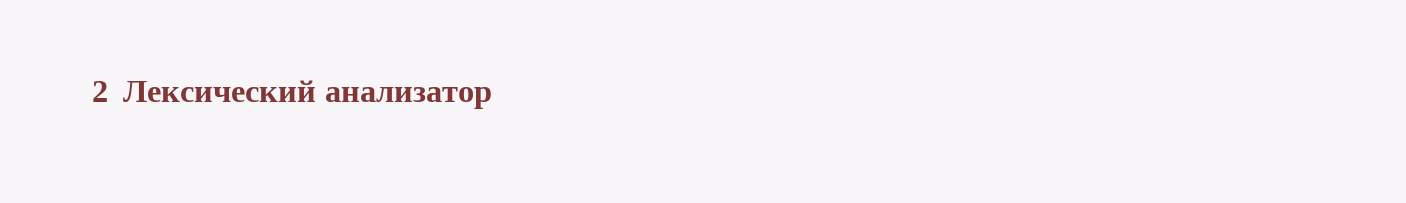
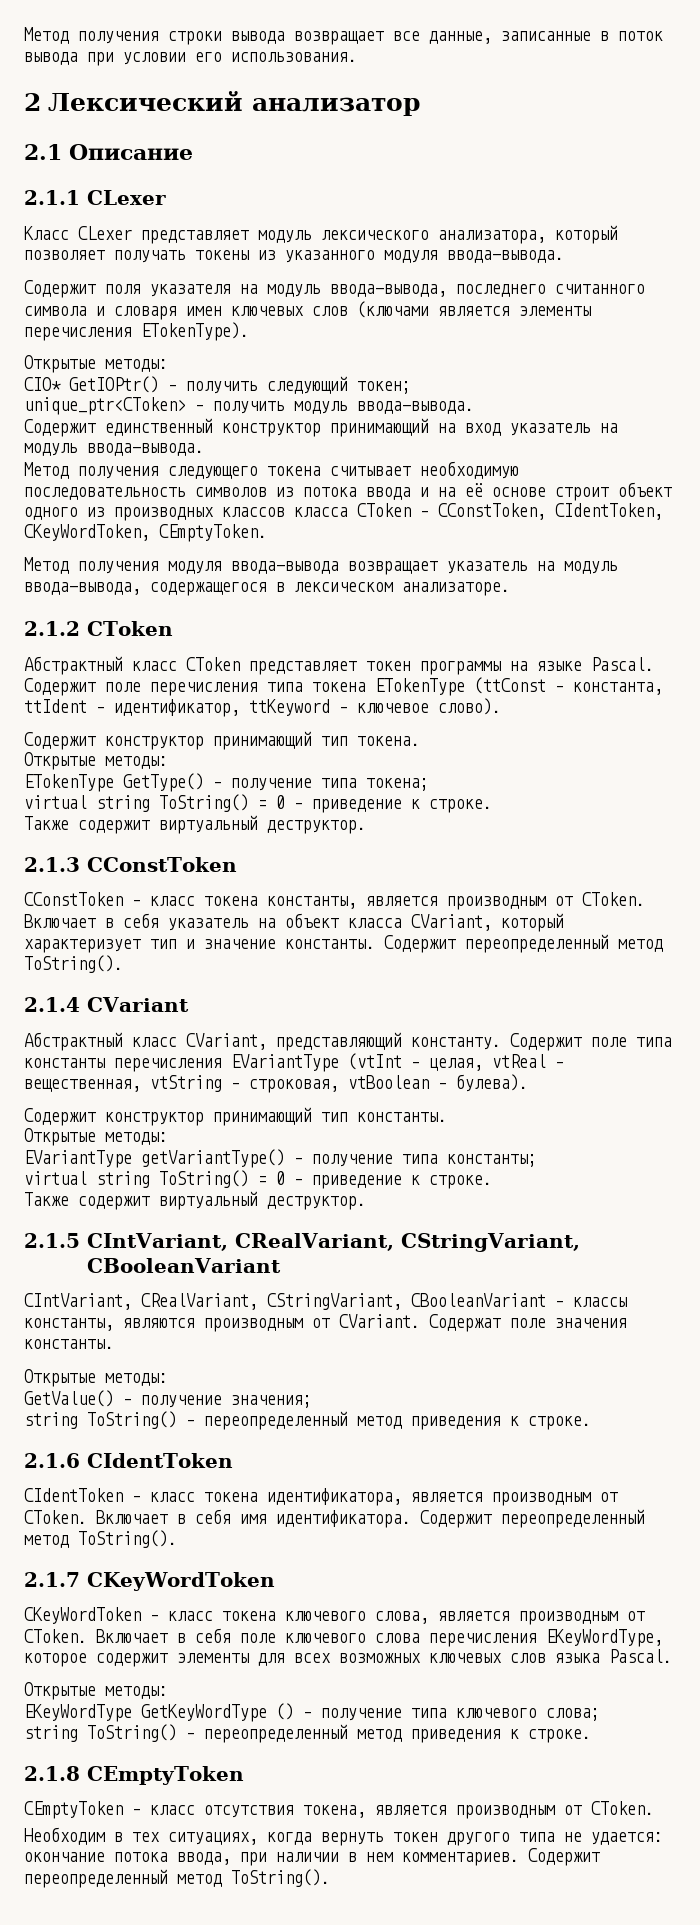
+ Метод получения строки вывода возвращает все данные, записанные в поток вывода при условии его использования.
  2 Лексический анализатор
+ 2.1 Описание
+ 2.1.1 CLexer
+ Класс CLexer представляет модуль лексического анализатора, который позволяет получать токены из указанного модуля ввода-вывода.
+ Содержит поля указателя на модуль ввода-вывода, последнего считанного символа и словаря имен ключевых слов (ключами является элементы перечисления ETokenType).
+ Открытые методы:
+ CIO* GetIOPtr() – получить следующий токен;
+ unique_ptr<CToken> – получить модуль ввода-вывода.
+ Содержит единственный конструктор принимающий на вход указатель на модуль ввода-вывода.
+ Метод получения следующего токена считывает необходимую последовательность символов из потока ввода и на её основе строит объект одного из производных классов класса CToken – CConstToken, CIdentToken, CKeyWordToken, CEmptyToken.
+ Метод получения модуля ввода-вывода возвращает указатель на модуль ввода-вывода, содержащегося в лексическом анализаторе.
+ 2.1.2 CToken
+ Абстрактный класс CToken представляет токен программы на языке Pascal. Содержит поле перечисления типа токена ETokenType (ttConst – константа, ttIdent – идентификатор, ttKeyword – ключевое слово).
+ Содержит конструктор принимающий тип токена.
+ Открытые методы:
+ ETokenType GetType() – получение типа токена;
+ virtual string ToString() = 0 – приведение к строке.
+ Также содержит виртуальный деструктор.
+ 2.1.3 CConstToken
+ CConstToken – класс токена константы, является производным от CToken. Включает в себя указатель на объект класса CVariant, который характеризует тип и значение константы. Содержит переопределенный метод ToString().
+ 2.1.4 CVariant
+ Абстрактный класс CVariant, представляющий константу. Содержит поле типа константы перечисления EVariantType (vtInt – целая, vtReal – вещественная, vtString – строковая, vtBoolean – булева).
+ Содержит конструктор принимающий тип константы.
+ Открытые методы:
+ EVariantType getVariantType() – получение типа константы;
+ virtual string ToString() = 0 – приведение к строке.
+ Также содержит виртуальный деструктор.
+ 2.1.5 CIntVariant, CRealVariant, CStringVariant, CBooleanVariant
+ CIntVariant, CRealVariant, CStringVariant, CBooleanVariant – классы константы, являются производным от CVariant. Содержат поле значения константы.
+ Открытые методы:
+ GetValue() – получение значения;
+ string ToString() – переопределенный метод приведения к строке.
+ 2.1.6 CIdentToken
+ CIdentToken – класс токена идентификатора, является производным от CToken. Включает в себя имя идентификатора. Содержит переопределенный метод ToString().
+ 2.1.7 CKeyWordToken
+ CKeyWordToken – класс токена ключевого слова, является производным от CToken. Включает в себя поле ключевого слова перечисления EKeyWordType, которое содержит элементы для всех возможных ключевых слов языка Pascal.
+ Открытые методы:
+ EKeyWordType GetKeyWordType () – получение типа ключевого слова;
+ string ToString() – переопределенный метод приведения к строке.
+ 2.1.8 CEmptyToken
+ CEmptyToken – класс отсутствия токена, является производным от CToken.
+ Необходим в тех ситуациях, когда вернуть токен другого типа не удается: окончание потока ввода, при наличии в нем комментариев. Содержит переопределенный метод ToString().

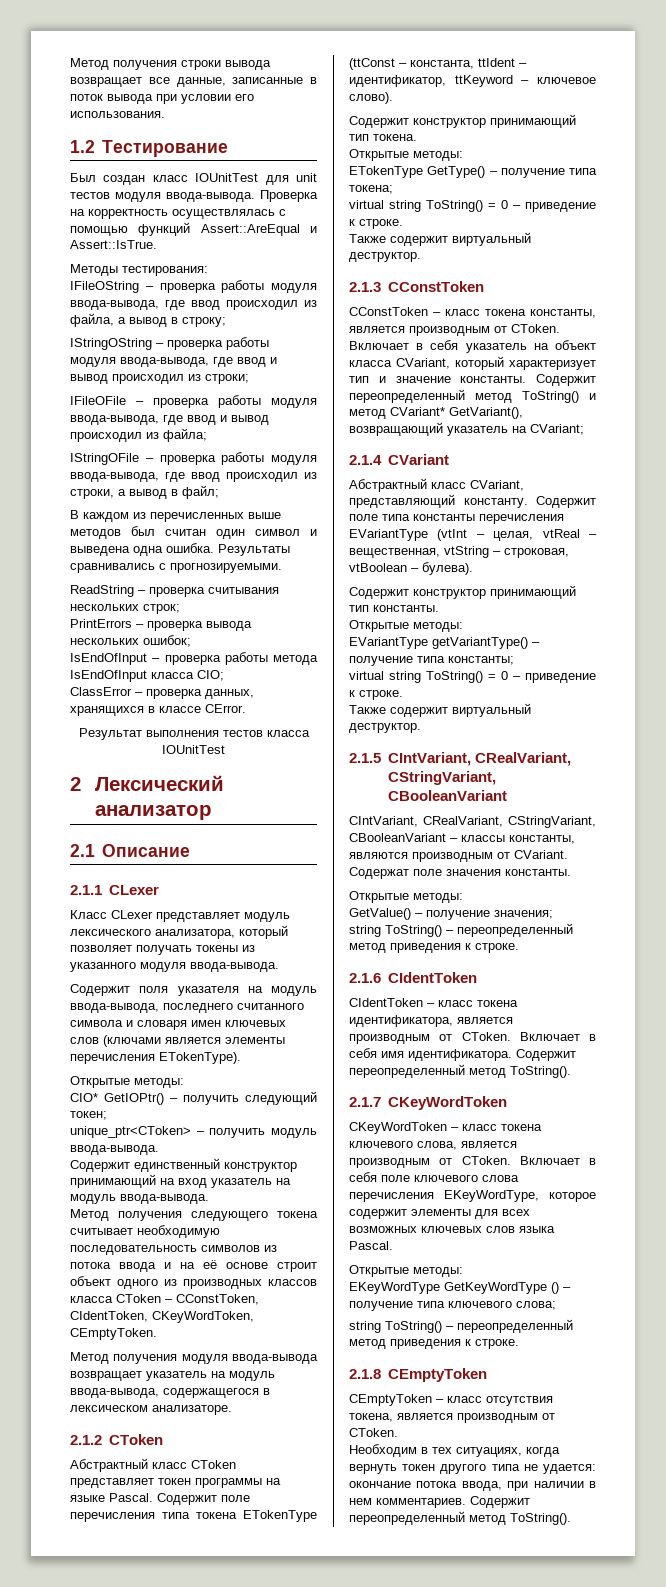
+ 1.2 Тестирование
+ Был создан класс IOUnitTest для unit тестов модуля ввода-вывода. Проверка на корректность осуществлялась с помощью функций Assert::AreEqual и Assert::IsTrue.
+ Методы тестирования:
+ IFileOString – проверка работы модуля ввода-вывода, где ввод происходил из файла, а вывод в строку;
+ IStringOString – проверка работы модуля ввода-вывода, где ввод и вывод происходил из строки;
+ IFileOFile – проверка работы модуля ввода-вывода, где ввод и вывод происходил из файла;
+ IStringOFile – проверка работы модуля ввода-вывода, где ввод происходил из строки, а вывод в файл;
+ В каждом из перечисленных выше методов был считан один символ и выведена одна ошибка. Результаты сравнивались с прогнозируемыми.
+ ReadString – проверка считывания нескольких строк;
+ PrintErrors – проверка вывода нескольких ошибок;
+ IsEndOfInput – проверка работы метода IsEndOfInput класса CIO;
+ ClassError – проверка данных, хранящихся в классе CError.
+ Результат выполнения тестов класса IOUnitTest
- Включает в себя указатель на объект класса CVariant, который характеризует тип и значение константы. Содержит переопределенный метод ToString().
+ Включает в себя указатель на объект класса CVariant, который характеризует тип и значение константы. Содержит переопределенный метод ToString() и метод CVariant* GetVariant(), возвращающий указатель на CVariant;

